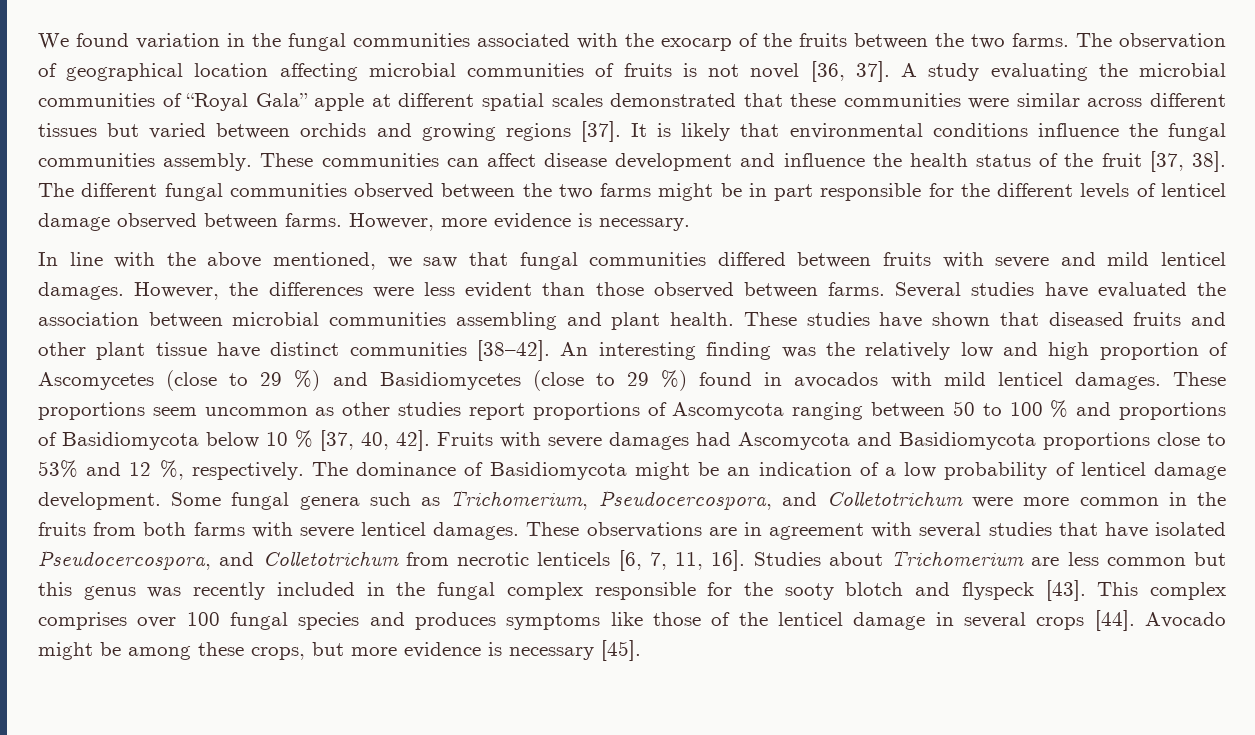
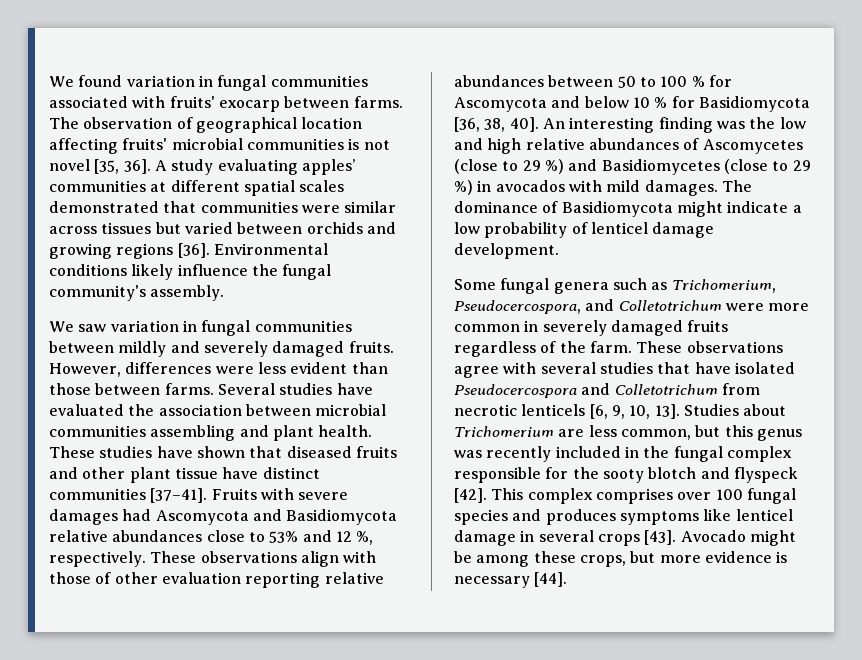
- We found variation in the fungal communities associated with the exocarp of the fruits between the two farms.
+ We found variation in fungal communities associated with fruits' exocarp between farms.
- The observation of geographical location affecting microbial communities of fruits is not novel [36, 37].
+ The observation of geographical location affecting fruits' microbial communities is not novel [35, 36].
- A study evaluating the microbial communities of “Royal Gala” apple at different spatial scales demonstrated that these communities were similar across different tissues but varied between orchids and growing regions [37]. It is likely that environmental conditions influence the fungal communities assembly. These communities can affect disease development and influence the health status of the fruit [37, 38]. The different fungal communities observed between the two farms might be in part responsible for the different levels of lenticel damage observed between farms. However, more evidence is necessary.
- In line with the above mentioned, we saw that fungal communities differed between fruits with severe and mild lenticel damages. However, the differences were less evident than those observed between farms.
+ A study evaluating apples’ communities at different spatial scales demonstrated that communities were similar across tissues but varied between orchids and growing regions [36]. Environmental conditions likely influence the fungal community's assembly.
+ We saw variation in fungal communities between mildly and severely damaged fruits. However, differences were less evident than those between farms.
- These studies have shown that diseased fruits and other plant tissue have distinct communities [38–42].
+ These studies have shown that diseased fruits and other plant tissue have distinct communities [37–41]. Fruits with severe damages had Ascomycota and Basidiomycota relative abundances close to 53% and 12 %, respectively. These observations align with those of other evaluation reporting relative abundances between 50 to 100 % for Ascomycota and below 10 % for Basidiomycota [36, 38, 40].
- An interesting finding was the relatively low and high proportion of Ascomycetes (close to 29 %) and Basidiomycetes (close to 29 %) found in avocados with mild lenticel damages. These proportions seem uncommon as other studies report proportions of Ascomycota ranging between 50 to 100 % and proportions of Basidiomycota below 10 % [37, 40, 42]. Fruits with severe damages had Ascomycota and Basidiomycota proportions close to 53% and 12 %, respectively.
+ An interesting finding was the low and high relative abundances of Ascomycetes (close to 29 %) and Basidiomycetes (close to 29 %) in avocados with mild damages.
- The dominance of Basidiomycota might be an indication of a low probability of lenticel damage development. Some fungal genera such as Trichomerium, Pseudocercospora, and Colletotrichum were more common in the fruits from both farms with severe lenticel damages. These observations are in agreement with several studies that have isolated Pseudocercospora, and Colletotrichum from necrotic lenticels [6, 7, 11, 16].
+ The dominance of Basidiomycota might indicate a low probability of lenticel damage development.
+ Some fungal genera such as Trichomerium, Pseudocercospora, and Colletotrichum were more common in severely damaged fruits regardless of the farm. These observations agree with several studies that have isolated Pseudocercospora and Colletotrichum from necrotic lenticels [6, 9, 10, 13].
- Studies about Trichomerium are less common but this genus was recently included in the fungal complex responsible for the sooty blotch and flyspeck [43].
+ Studies about Trichomerium are less common, but this genus was recently included in the fungal complex responsible for the sooty blotch and flyspeck [42].
- This complex comprises over 100 fungal species and produces symptoms like those of the lenticel damage in several crops [44].
+ This complex comprises over 100 fungal species and produces symptoms like lenticel damage in several crops [43].
- Avocado might be among these crops, but more evidence is necessary [45].
+ Avocado might be among these crops, but more evidence is necessary [44].

